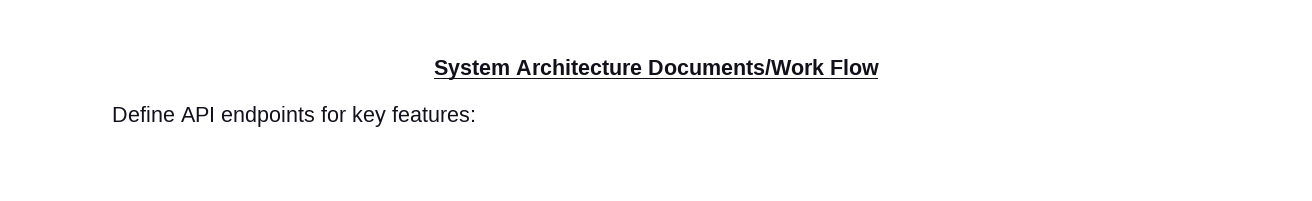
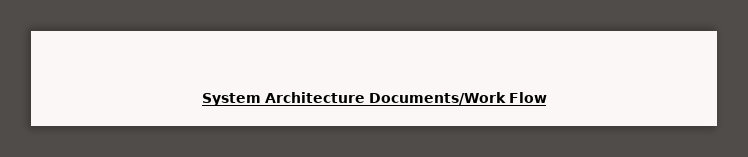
- Define API endpoints for key features:

